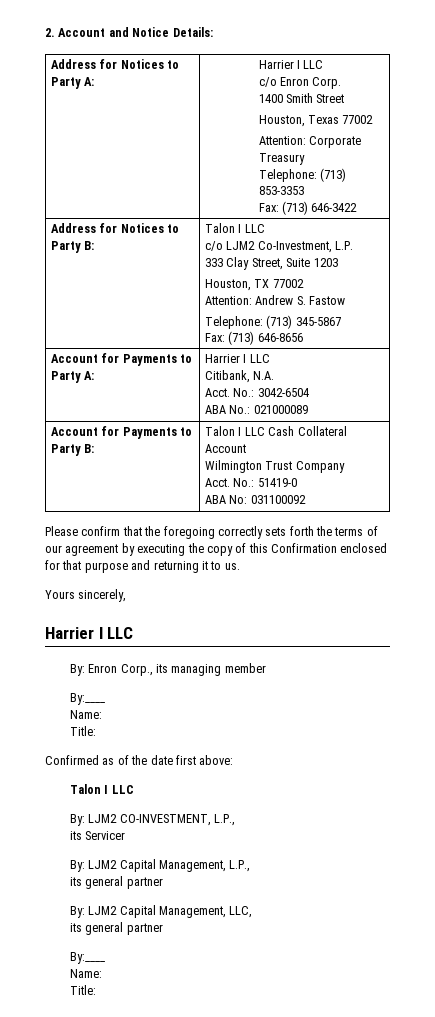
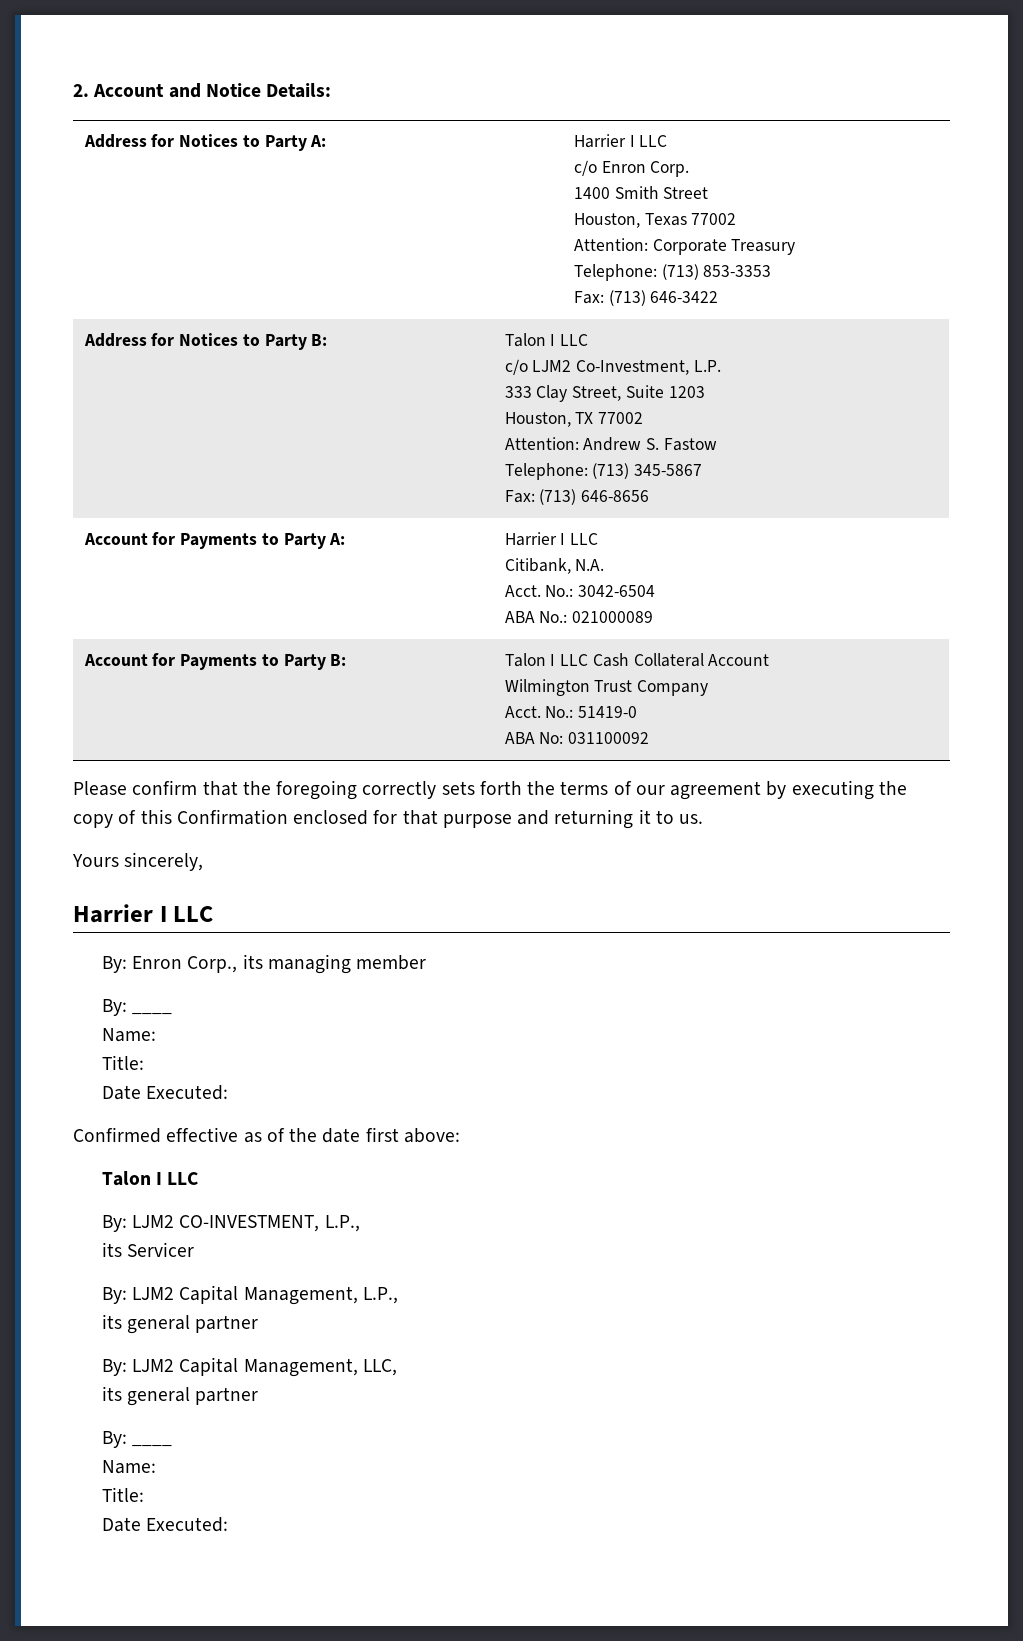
  By: Enron Corp., its managing member
- By:____
+ By: ____
  Name:
  Title:
+ Date Executed:
- Confirmed as of the date first above:
+ Confirmed effective as of the date first above:
  By: LJM2 Capital Management, LLC,
  its general partner
- By:____
+ By: ____
  Name:
  Title:
+ Date Executed:

